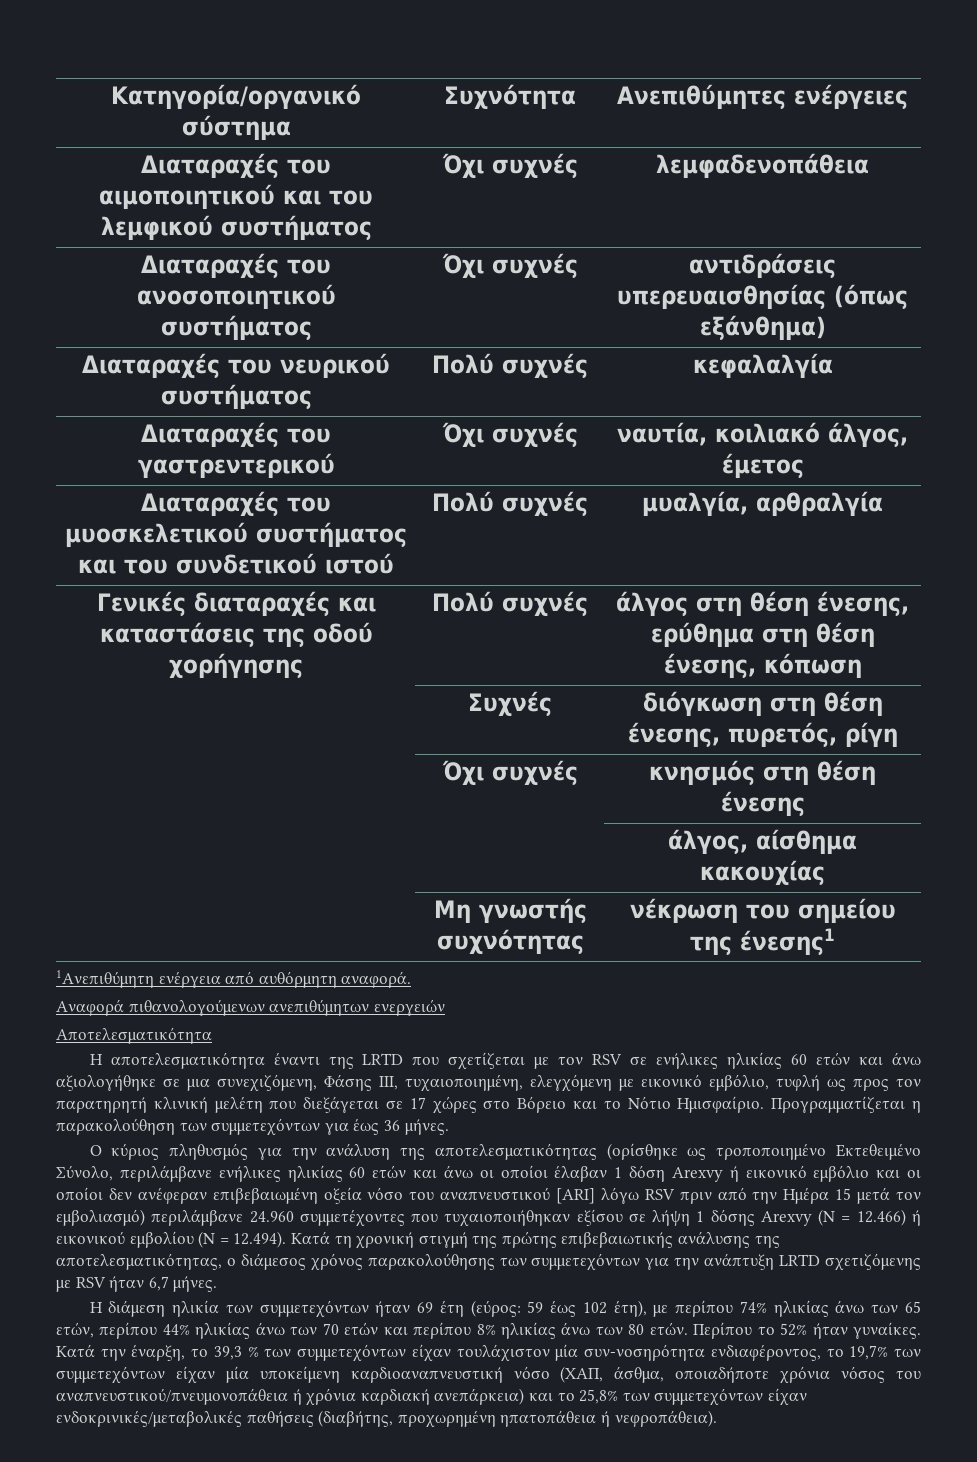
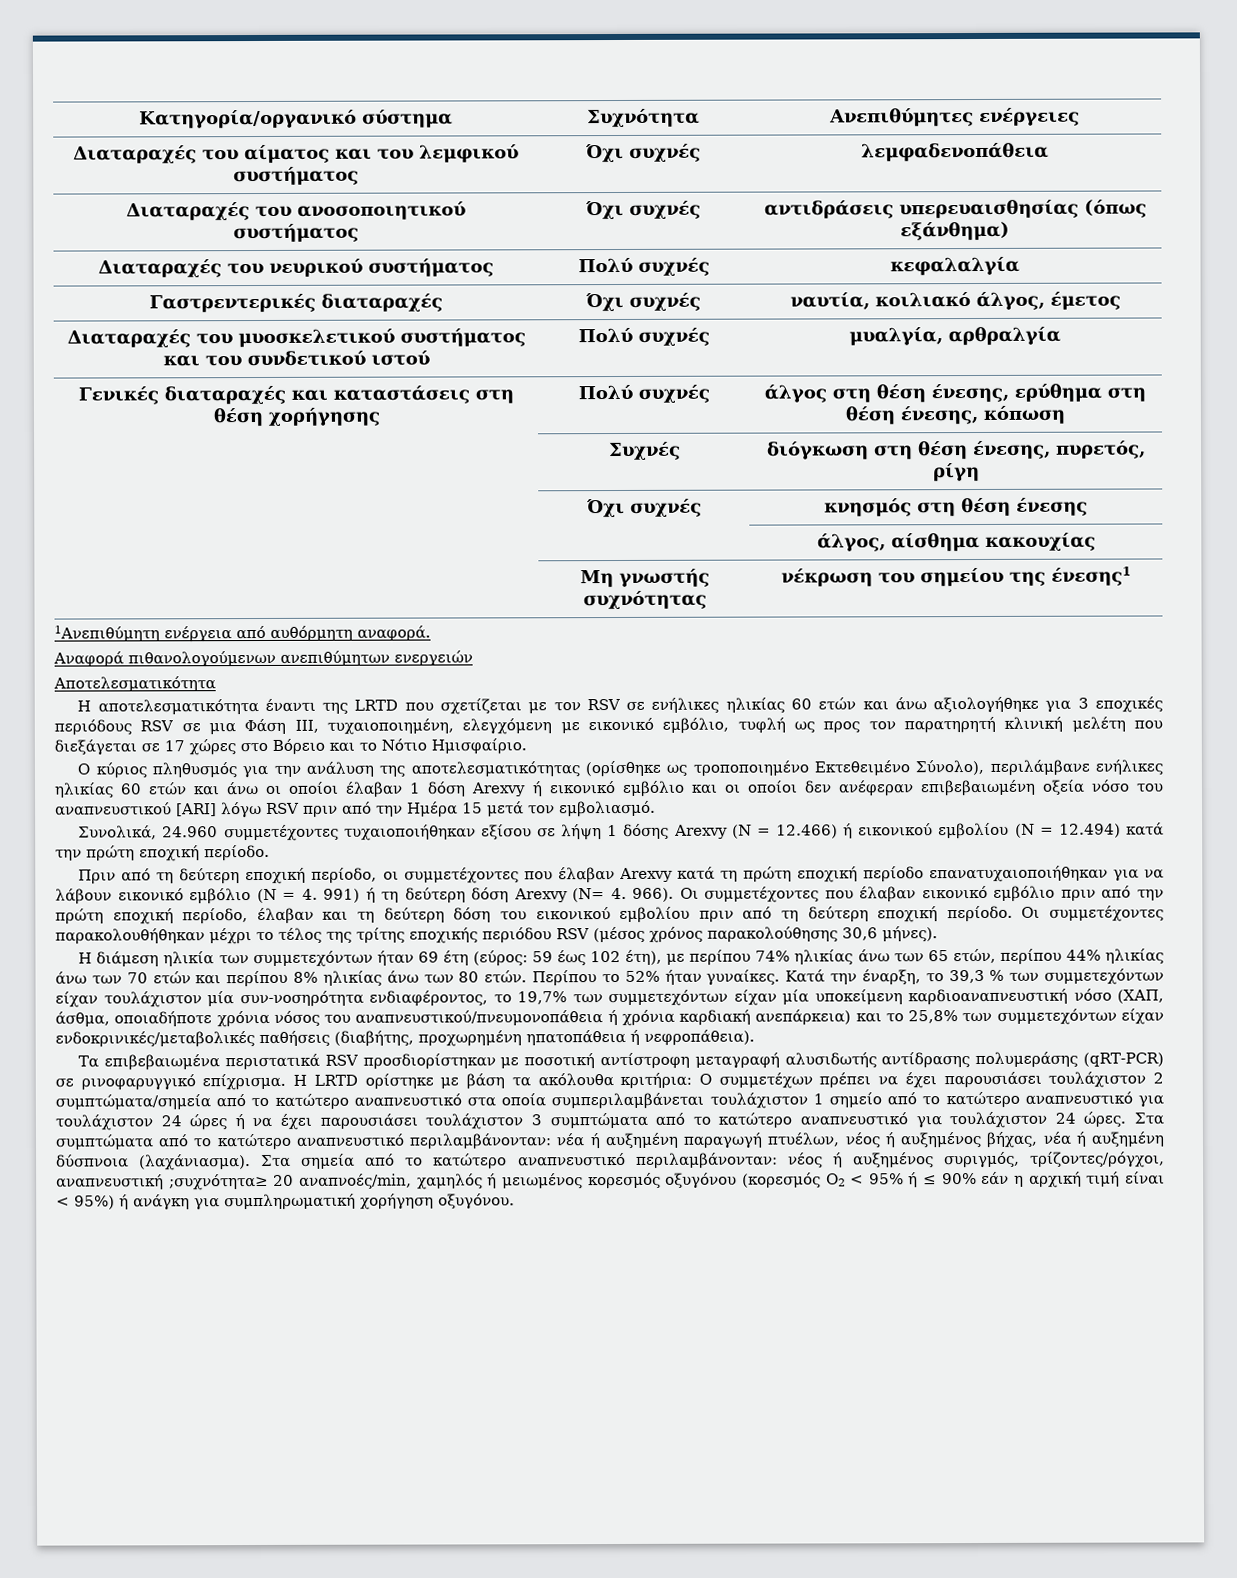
- Διαταραχές του αιμοποιητικού και του λεμφικού συστήματος | Όχι συχνές | λεμφαδενοπάθεια
+ Διαταραχές του αίματος και του λεμφικού συστήματος | Όχι συχνές | λεμφαδενοπάθεια
- Διαταραχές του γαστρεντερικού | Όχι συχνές | ναυτία, κοιλιακό άλγος, έμετος
+ Γαστρεντερικές διαταραχές | Όχι συχνές | ναυτία, κοιλιακό άλγος, έμετος
- Γενικές διαταραχές και καταστάσεις της οδού χορήγησης | Πολύ συχνές | άλγος στη θέση ένεσης, ερύθημα στη θέση ένεσης, κόπωση
+ Γενικές διαταραχές και καταστάσεις στη θέση χορήγησης | Πολύ συχνές | άλγος στη θέση ένεσης, ερύθημα στη θέση ένεσης, κόπωση
- Η αποτελεσματικότητα έναντι της LRTD που σχετίζεται με τον RSV σε ενήλικες ηλικίας 60 ετών και άνω αξιολογήθηκε σε μια συνεχιζόμενη, Φάσης III, τυχαιοποιημένη, ελεγχόμενη με εικονικό εμβόλιο, τυφλή ως προς τον παρατηρητή κλινική μελέτη που διεξάγεται σε 17 χώρες στο Βόρειο και το Νότιο Ημισφαίριο. Προγραμματίζεται η παρακολούθηση των συμμετεχόντων για έως 36 μήνες.
+ Η αποτελεσματικότητα έναντι της LRTD που σχετίζεται με τον RSV σε ενήλικες ηλικίας 60 ετών και άνω αξιολογήθηκε για 3 εποχικές περιόδους RSV σε μια Φάση III, τυχαιοποιημένη, ελεγχόμενη με εικονικό εμβόλιο, τυφλή ως προς τον παρατηρητή κλινική μελέτη που διεξάγεται σε 17 χώρες στο Βόρειο και το Νότιο Ημισφαίριο.
- Ο κύριος πληθυσμός για την ανάλυση της αποτελεσματικότητας (ορίσθηκε ως τροποποιημένο Εκτεθειμένο Σύνολο, περιλάμβανε ενήλικες ηλικίας 60 ετών και άνω οι οποίοι έλαβαν 1 δόση Arexvy ή εικονικό εμβόλιο και οι οποίοι δεν ανέφεραν επιβεβαιωμένη οξεία νόσο του αναπνευστικού [ARI] λόγω RSV πριν από την Ημέρα 15 μετά τον εμβολιασμό) περιλάμβανε 24.960 συμμετέχοντες που τυχαιοποιήθηκαν εξίσου σε λήψη 1 δόσης Arexvy (N = 12.466) ή εικονικού εμβολίου (N = 12.494). Κατά τη χρονική στιγμή της πρώτης επιβεβαιωτικής ανάλυσης της αποτελεσματικότητας, ο διάμεσος χρόνος παρακολούθησης των συμμετεχόντων για την ανάπτυξη LRTD σχετιζόμενης με RSV ήταν 6,7 μήνες.
+ Ο κύριος πληθυσμός για την ανάλυση της αποτελεσματικότητας (ορίσθηκε ως τροποποιημένο Εκτεθειμένο Σύνολο), περιλάμβανε ενήλικες ηλικίας 60 ετών και άνω οι οποίοι έλαβαν 1 δόση Arexvy ή εικονικό εμβόλιο και οι οποίοι δεν ανέφεραν επιβεβαιωμένη οξεία νόσο του αναπνευστικού [ARI] λόγω RSV πριν από την Ημέρα 15 μετά τον εμβολιασμό.
+ Συνολικά, 24.960 συμμετέχοντες τυχαιοποιήθηκαν εξίσου σε λήψη 1 δόσης Arexvy (N = 12.466) ή εικονικού εμβολίου (N = 12.494) κατά την πρώτη εποχική περίοδο.
+ Πριν από τη δεύτερη εποχική περίοδο, οι συμμετέχοντες που έλαβαν Arexvy κατά τη πρώτη εποχική περίοδο επανατυχαιοποιήθηκαν για να λάβουν εικονικό εμβόλιο (N = 4. 991) ή τη δεύτερη δόση Arexvy (N= 4. 966). Οι συμμετέχοντες που έλαβαν εικονικό εμβόλιο πριν από την πρώτη εποχική περίοδο, έλαβαν και τη δεύτερη δόση του εικονικού εμβολίου πριν από τη δεύτερη εποχική περίοδο. Οι συμμετέχοντες παρακολουθήθηκαν μέχρι το τέλος της τρίτης εποχικής περιόδου RSV (μέσος χρόνος παρακολούθησης 30,6 μήνες).
+ Τα επιβεβαιωμένα περιστατικά RSV προσδιορίστηκαν με ποσοτική αντίστροφη μεταγραφή αλυσιδωτής αντίδρασης πολυμεράσης (qRT-PCR) σε ρινοφαρυγγικό επίχρισμα. Η LRTD ορίστηκε με βάση τα ακόλουθα κριτήρια: Ο συμμετέχων πρέπει να έχει παρουσιάσει τουλάχιστον 2 συμπτώματα/σημεία από το κατώτερο αναπνευστικό στα οποία συμπεριλαμβάνεται τουλάχιστον 1 σημείο από το κατώτερο αναπνευστικό για τουλάχιστον 24 ώρες ή να έχει παρουσιάσει τουλάχιστον 3 συμπτώματα από το κατώτερο αναπνευστικό για τουλάχιστον 24 ώρες. Στα συμπτώματα από το κατώτερο αναπνευστικό περιλαμβάνονταν: νέα ή αυξημένη παραγωγή πτυέλων, νέος ή αυξημένος βήχας, νέα ή αυξημένη δύσπνοια (λαχάνιασμα). Στα σημεία από το κατώτερο αναπνευστικό περιλαμβάνονταν: νέος ή αυξημένος συριγμός, τρίζοντες/ρόγχοι, αναπνευστική ;συχνότητα≥ 20 αναπνοές/min, χαμηλός ή μειωμένος κορεσμός οξυγόνου (κορεσμός O2 < 95% ή ≤ 90% εάν η αρχική τιμή είναι < 95%) ή ανάγκη για συμπληρωματική χορήγηση οξυγόνου.

